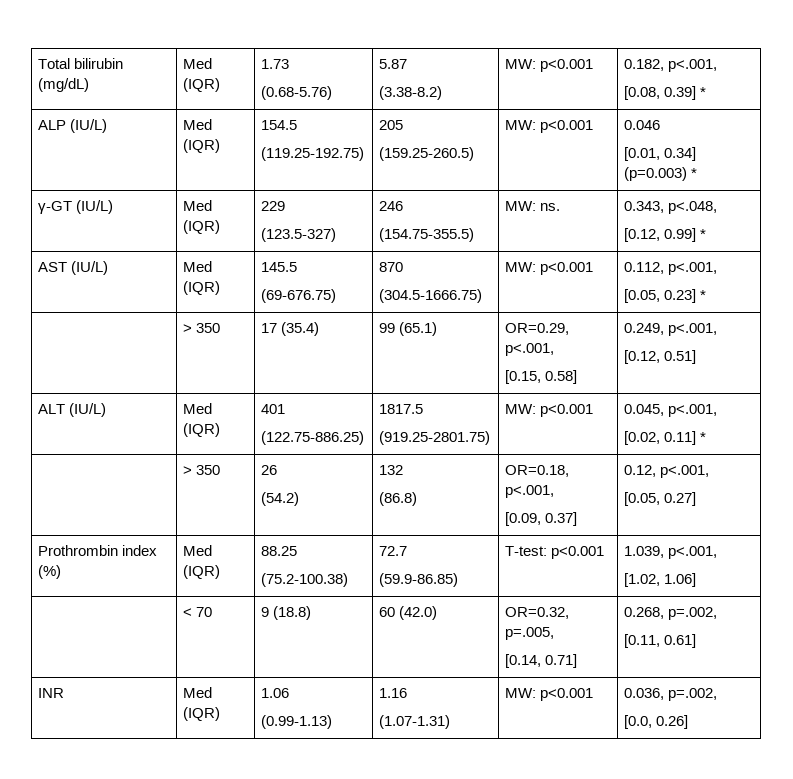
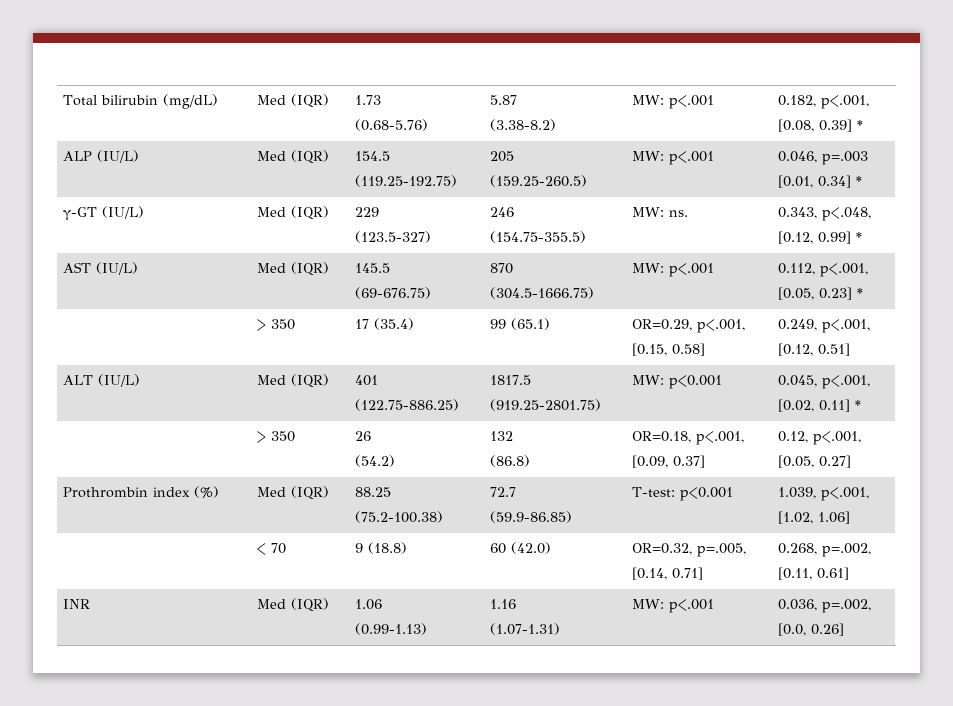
  Total bilirubin (mg/dL) | Med (IQR) | 1.73
  (0.68-5.76) | 5.87
- (3.38-8.2) | MW: p<0.001 | 0.182, p<.001,
+ (3.38-8.2) | MW: p<.001 | 0.182, p<.001,
  ALP (IU/L) | Med (IQR) | 154.5
  (119.25-192.75) | 205
- (159.25-260.5) | MW: p<0.001 | 0.046
- [0.01, 0.34] (p=0.003) *
+ (159.25-260.5) | MW: p<.001 | 0.046, p=.003
+ [0.01, 0.34] *
  AST (IU/L) | Med (IQR) | 145.5
  (69-676.75) | 870
- (304.5-1666.75) | MW: p<0.001 | 0.112, p<.001,
+ (304.5-1666.75) | MW: p<.001 | 0.112, p<.001,
  INR | Med (IQR) | 1.06
  (0.99-1.13) | 1.16
- (1.07-1.31) | MW: p<0.001 | 0.036, p=.002,
+ (1.07-1.31) | MW: p<.001 | 0.036, p=.002,

